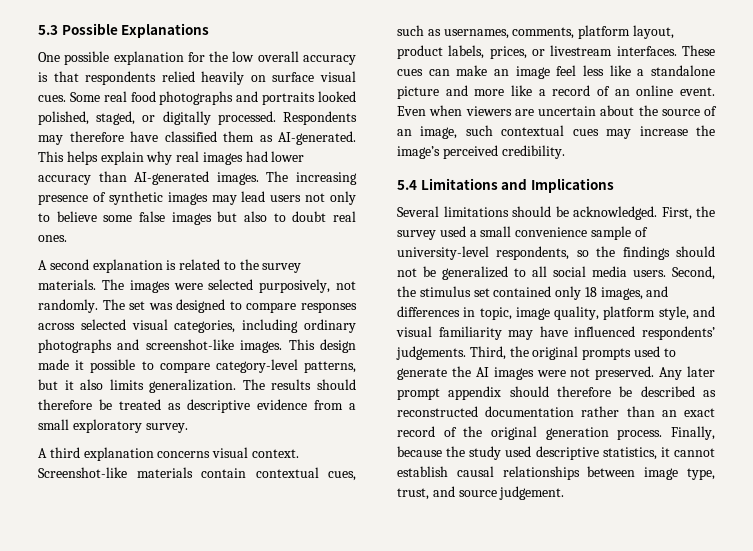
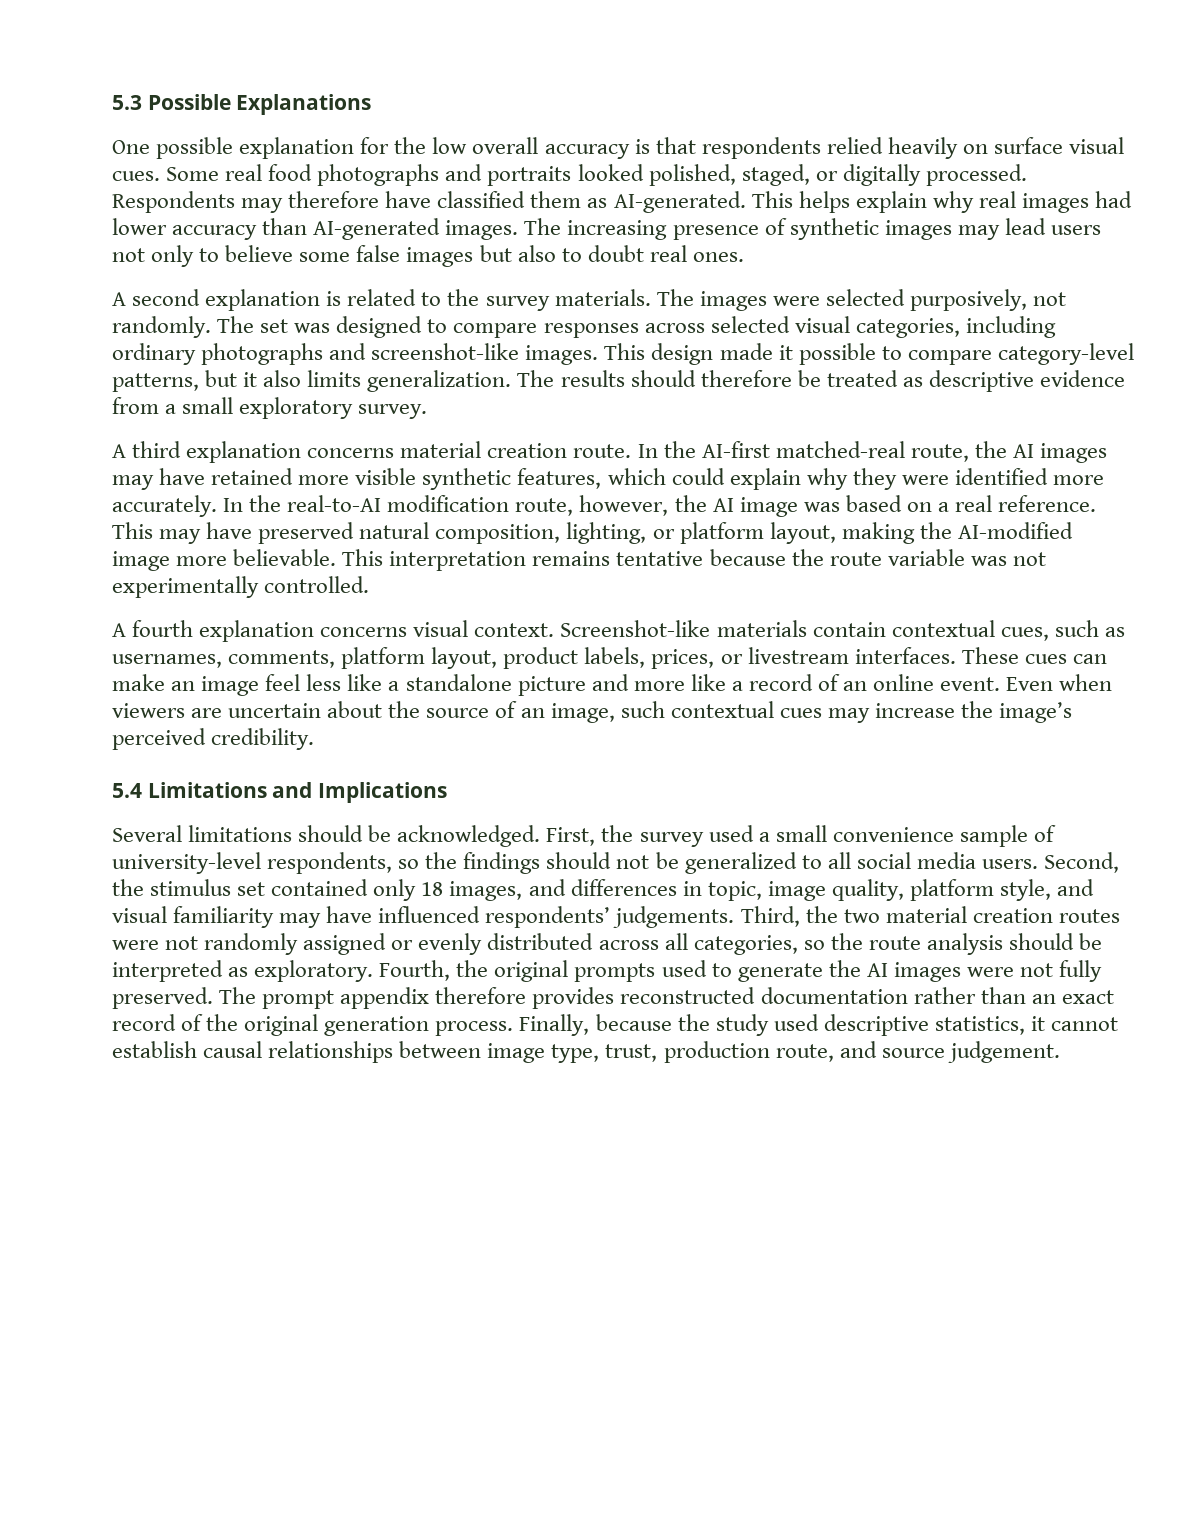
- A third explanation concerns visual context.
+ A third explanation concerns material creation route. In the AI-first matched-real route, the AI images may have retained more visible synthetic features, which could explain why they were identified more accurately. In the real-to-AI modification route, however, the AI image was based on a real reference. This may have preserved natural composition, lighting, or platform layout, making the AI-modified image more believable. This interpretation remains tentative because the route variable was not experimentally controlled.
+ A fourth explanation concerns visual context.
- Third, the original prompts used to generate the AI images were not preserved. Any later prompt appendix should therefore be described as reconstructed documentation rather than an exact record of the original generation process.
+ Third, the two material creation routes were not randomly assigned or evenly distributed across all categories, so the route analysis should be interpreted as exploratory. Fourth, the original prompts used to generate the AI images were not fully preserved. The prompt appendix therefore provides reconstructed documentation rather than an exact record of the original generation process.
- Finally, because the study used descriptive statistics, it cannot establish causal relationships between image type, trust, and source judgement.
+ Finally, because the study used descriptive statistics, it cannot establish causal relationships between image type, trust, production route, and source judgement.

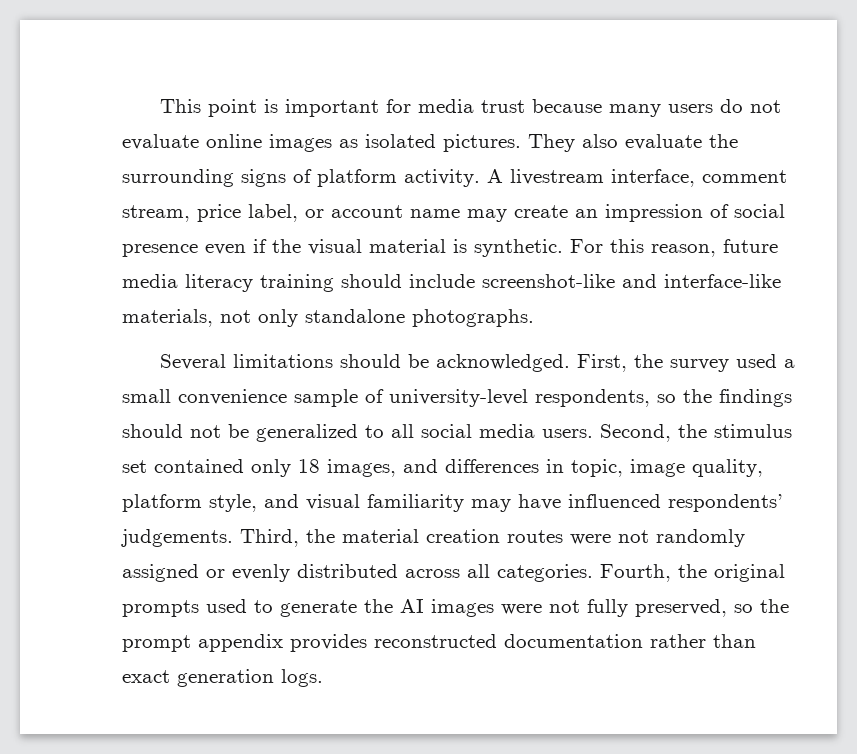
- 5.3 Possible Explanations
- One possible explanation for the low overall accuracy is that respondents relied heavily on surface visual cues. Some real food photographs and portraits looked polished, staged, or digitally processed. Respondents may therefore have classified them as AI-generated. This helps explain why real images had lower accuracy than AI-generated images. The increasing presence of synthetic images may lead users not only to believe some false images but also to doubt real ones.
- A second explanation is related to the survey materials. The images were selected purposively, not randomly. The set was designed to compare responses across selected visual categories, including ordinary photographs and screenshot-like images. This design made it possible to compare category-level patterns, but it also limits generalization. The results should therefore be treated as descriptive evidence from a small exploratory survey.
- A third explanation concerns material creation route. In the AI-first matched-real route, the AI images may have retained more visible synthetic features, which could explain why they were identified more accurately. In the real-to-AI modification route, however, the AI image was based on a real reference. This may have preserved natural composition, lighting, or platform layout, making the AI-modified image more believable. This interpretation remains tentative because the route variable was not experimentally controlled.
- A fourth explanation concerns visual context. Screenshot-like materials contain contextual cues, such as usernames, comments, platform layout, product labels, prices, or livestream interfaces. These cues can make an image feel less like a standalone picture and more like a record of an online event. Even when viewers are uncertain about the source of an image, such contextual cues may increase the image’s perceived credibility.
- 5.4 Limitations and Implications
+ This point is important for media trust because many users do not evaluate online images as isolated pictures. They also evaluate the surrounding signs of platform activity. A livestream interface, comment stream, price label, or account name may create an impression of social presence even if the visual material is synthetic. For this reason, future media literacy training should include screenshot-like and interface-like materials, not only standalone photographs.
- Third, the two material creation routes were not randomly assigned or evenly distributed across all categories, so the route analysis should be interpreted as exploratory.
+ Third, the material creation routes were not randomly assigned or evenly distributed across all categories.
- Fourth, the original prompts used to generate the AI images were not fully preserved. The prompt appendix therefore provides reconstructed documentation rather than an exact record of the original generation process. Finally, because the study used descriptive statistics, it cannot establish causal relationships between image type, trust, production route, and source judgement.
+ Fourth, the original prompts used to generate the AI images were not fully preserved, so the prompt appendix provides reconstructed documentation rather than exact generation logs.

